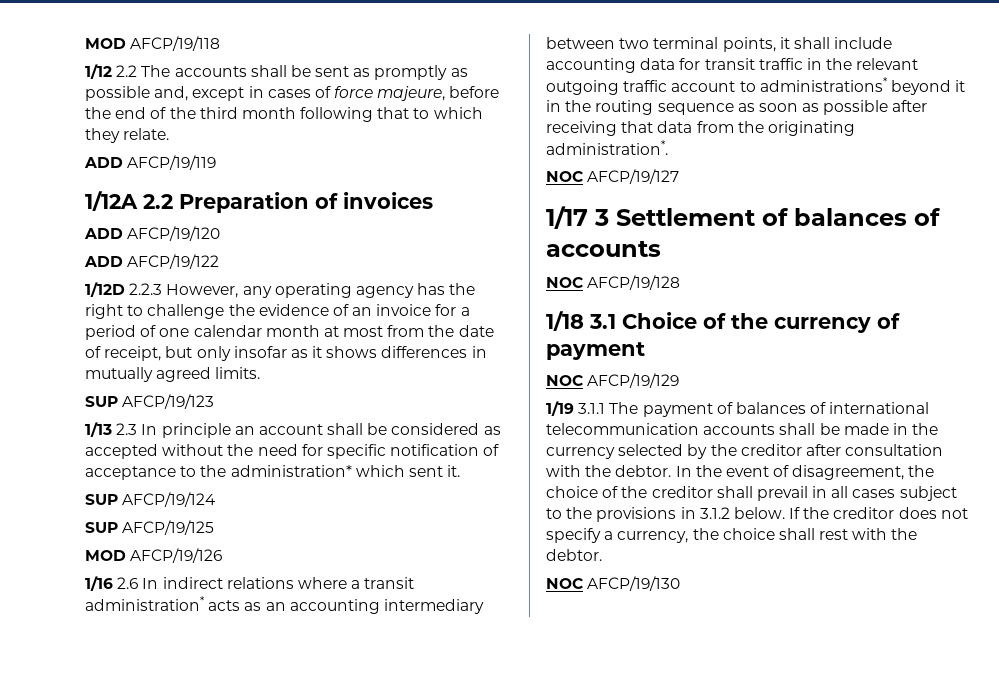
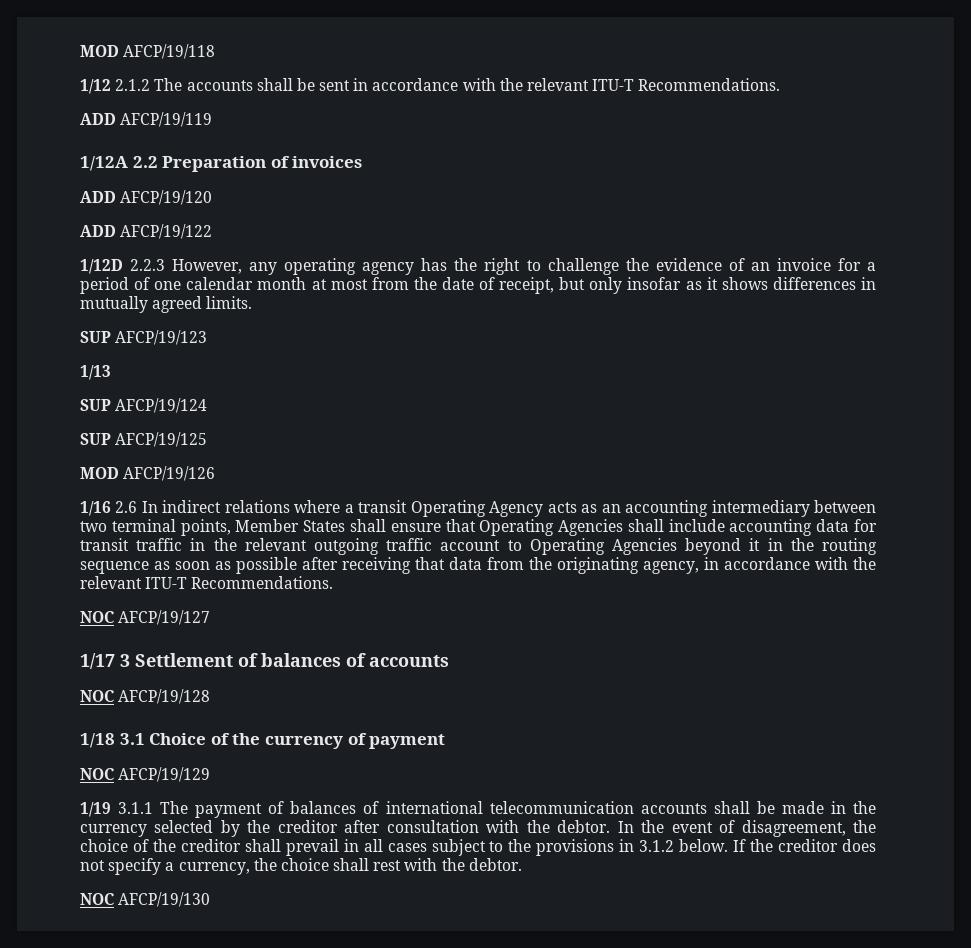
- 1/12 2.2 The accounts shall be sent as promptly as possible and, except in cases of force majeure, before the end of the third month following that to which they relate.
+ 1/12 2.1.2 The accounts shall be sent in accordance with the relevant ITU-T Recommendations.
- 1/13 2.3 In principle an account shall be considered as accepted without the need for specific notification of acceptance to the administration* which sent it.
+ 1/13
- 1/16 2.6 In indirect relations where a transit administration* acts as an accounting intermediary between two terminal points, it shall include accounting data for transit traffic in the relevant outgoing traffic account to administrations* beyond it in the routing sequence as soon as possible after receiving that data from the originating administration*.
+ 1/16 2.6 In indirect relations where a transit Operating Agency acts as an accounting intermediary between two terminal points, Member States shall ensure that Operating Agencies shall include accounting data for transit traffic in the relevant outgoing traffic account to Operating Agencies beyond it in the routing sequence as soon as possible after receiving that data from the originating agency, in accordance with the relevant ITU-T Recommendations.

